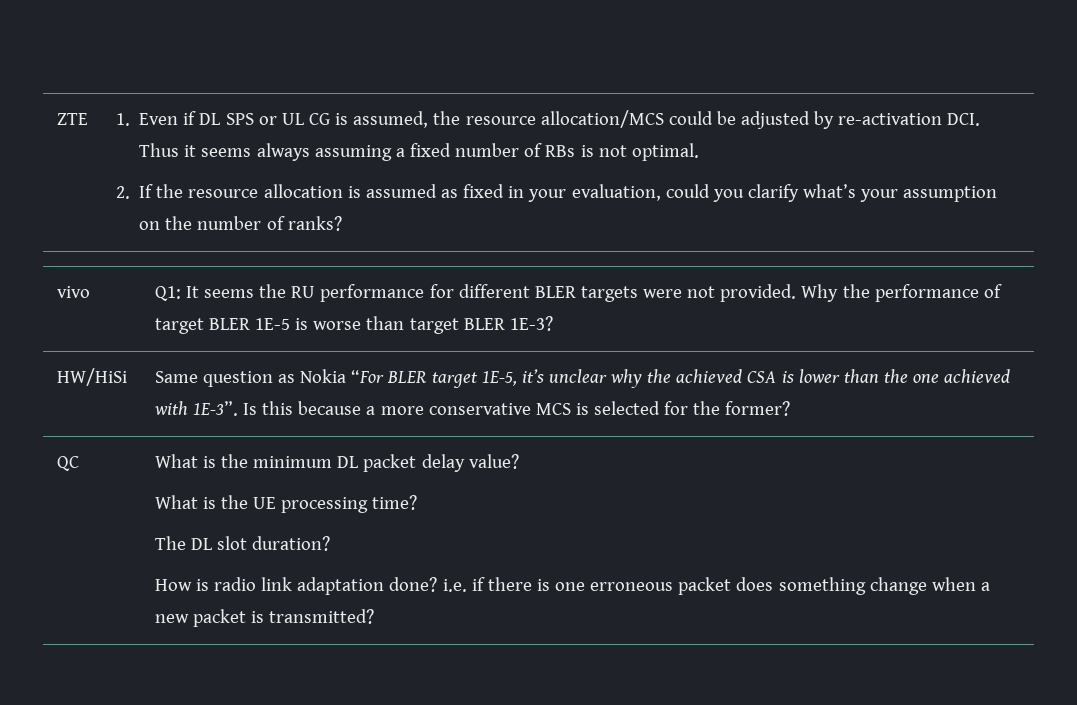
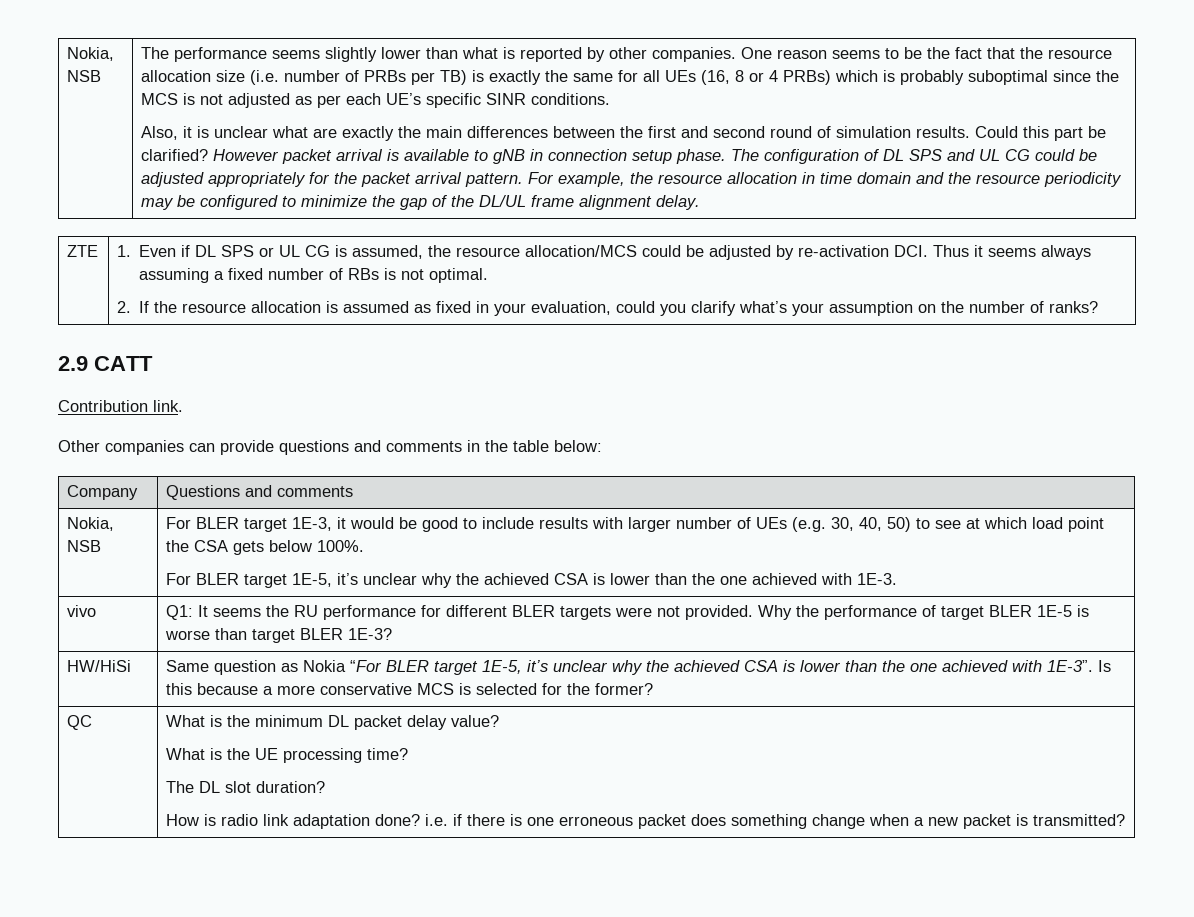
+ Nokia, NSB | The performance seems slightly lower than what is reported by other companies. One reason seems to be the fact that the resource allocation size (i.e. number of PRBs per TB) is exactly the same for all UEs (16, 8 or 4 PRBs) which is probably suboptimal since the MCS is not adjusted as per each UE’s specific SINR conditions.
+ Also, it is unclear what are exactly the main differences between the first and second round of simulation results. Could this part be clarified? However packet arrival is available to gNB in connection setup phase. The configuration of DL SPS and UL CG could be adjusted appropriately for the packet arrival pattern. For example, the resource allocation in time domain and the resource periodicity may be configured to minimize the gap of the DL/UL frame alignment delay.
+ 2.9 CATT
+ Contribution link.
+ Other companies can provide questions and comments in the table below:
+ Company | Questions and comments
+ Nokia, NSB | For BLER target 1E-3, it would be good to include results with larger number of UEs (e.g. 30, 40, 50) to see at which load point the CSA gets below 100%.
+ For BLER target 1E-5, it’s unclear why the achieved CSA is lower than the one achieved with 1E-3.

